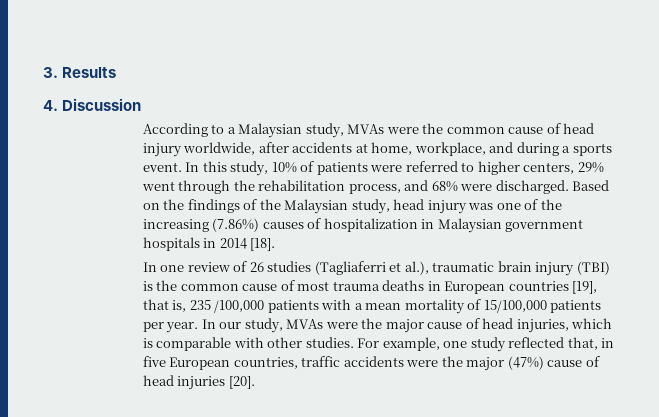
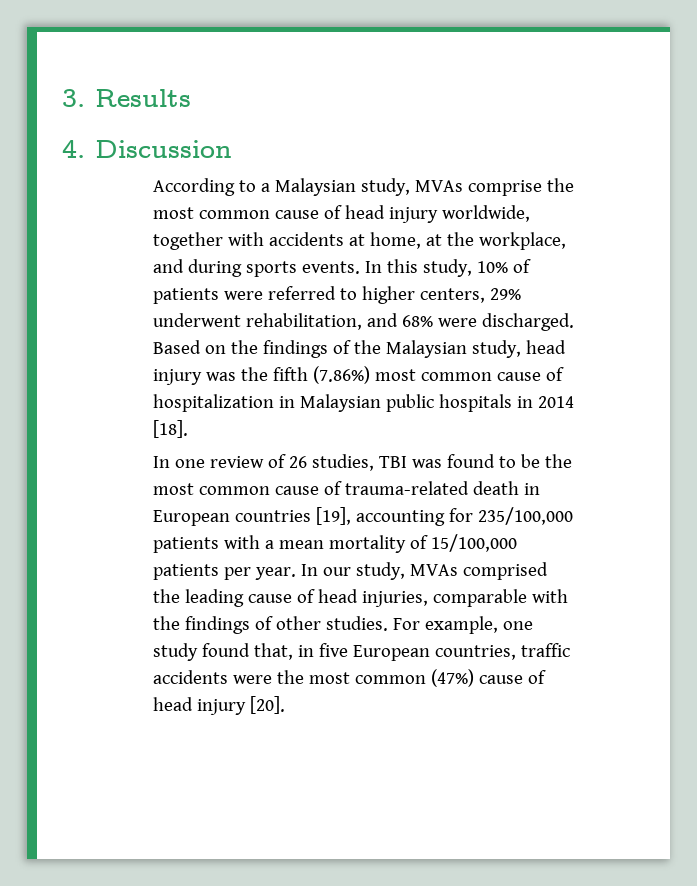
- According to a Malaysian study, MVAs were the common cause of head injury worldwide, after accidents at home, workplace, and during a sports event.
+ According to a Malaysian study, MVAs comprise the most common cause of head injury worldwide, together with accidents at home, at the workplace, and during sports events.
- In this study, 10% of patients were referred to higher centers, 29% went through the rehabilitation process, and 68% were discharged.
+ In this study, 10% of patients were referred to higher centers, 29% underwent rehabilitation, and 68% were discharged.
- Based on the findings of the Malaysian study, head injury was one of the increasing (7.86%) causes of hospitalization in Malaysian government hospitals in 2014 [18].
+ Based on the findings of the Malaysian study, head injury was the fifth (7.86%) most common cause of hospitalization in Malaysian public hospitals in 2014 [18].
- In one review of 26 studies (Tagliaferri et al.), traumatic brain injury (TBI) is the common cause of most trauma deaths in European countries [19], that is, 235 /100,000 patients with a mean mortality of 15/100,000 patients per year.
+ In one review of 26 studies, TBI was found to be the most common cause of trauma-related death in European countries [19], accounting for 235/100,000 patients with a mean mortality of 15/100,000 patients per year.
- In our study, MVAs were the major cause of head injuries, which is comparable with other studies.
+ In our study, MVAs comprised the leading cause of head injuries, comparable with the findings of other studies.
- For example, one study reflected that, in five European countries, traffic accidents were the major (47%) cause of head injuries [20].
+ For example, one study found that, in five European countries, traffic accidents were the most common (47%) cause of head injury [20].

